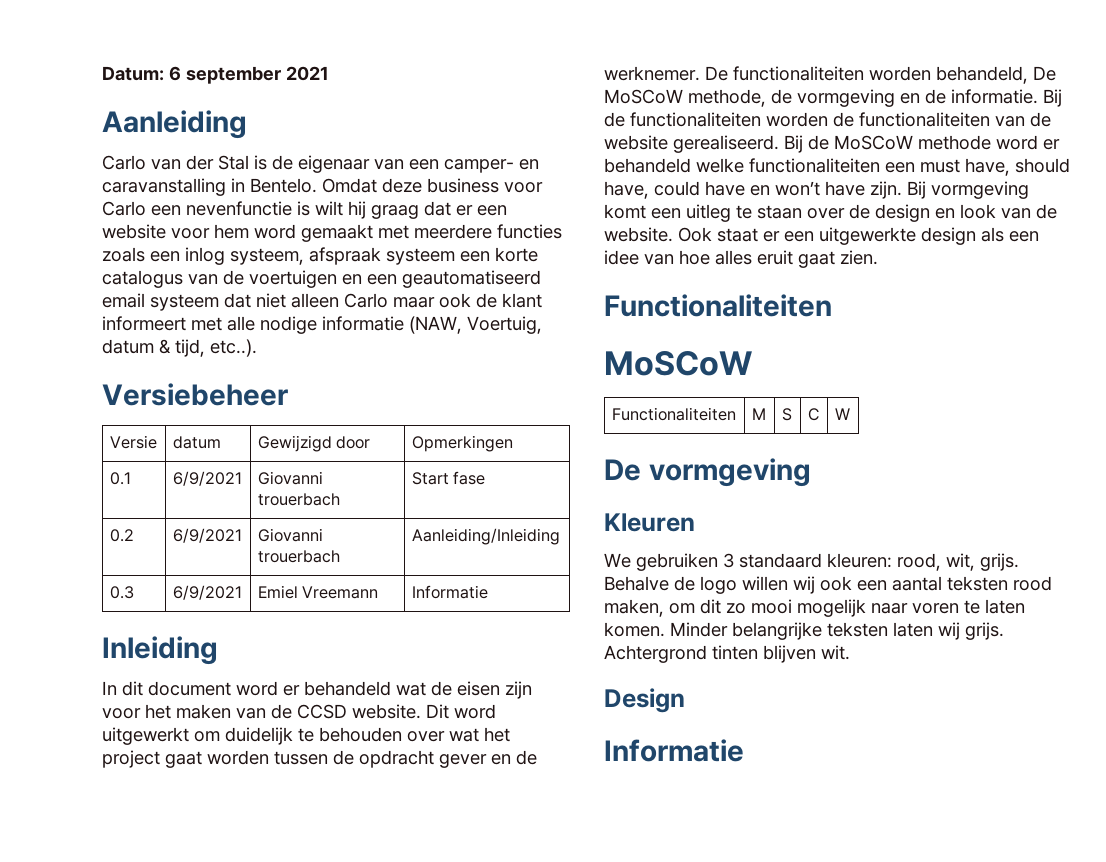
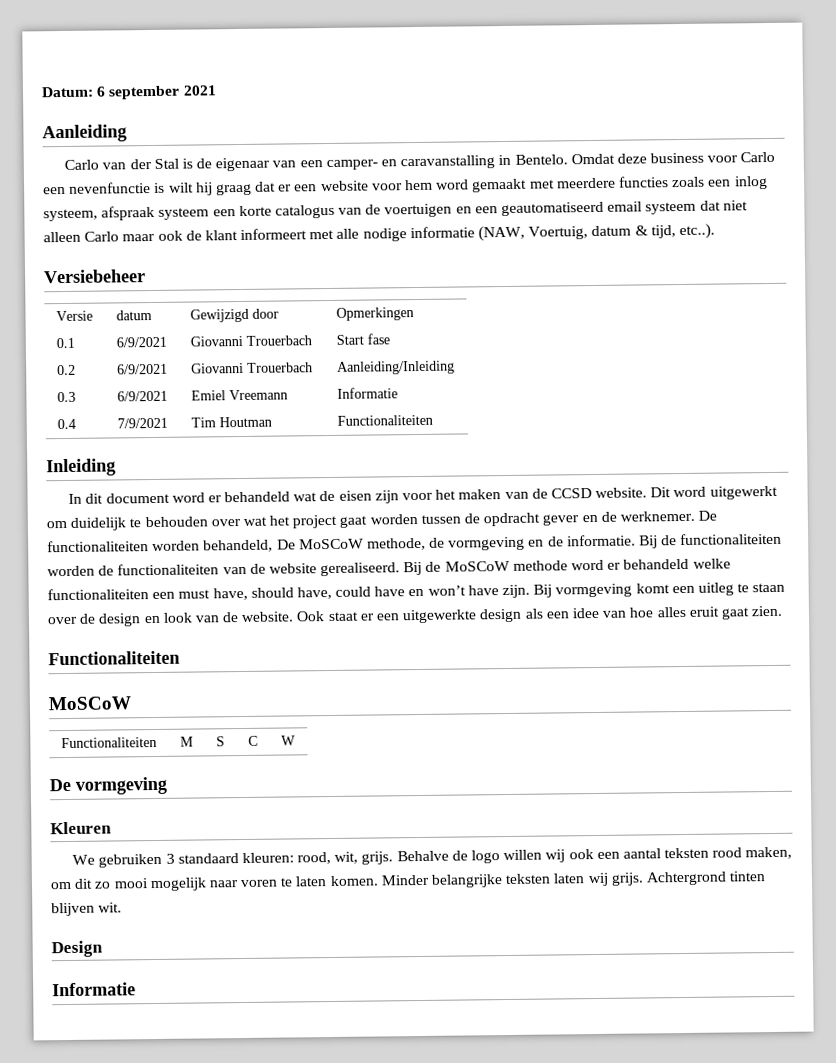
- 0.1 | 6/9/2021 | Giovanni trouerbach | Start fase
+ 0.1 | 6/9/2021 | Giovanni Trouerbach | Start fase
- 0.2 | 6/9/2021 | Giovanni trouerbach | Aanleiding/Inleiding
+ 0.2 | 6/9/2021 | Giovanni Trouerbach | Aanleiding/Inleiding
+ 0.4 | 7/9/2021 | Tim Houtman | Functionaliteiten

